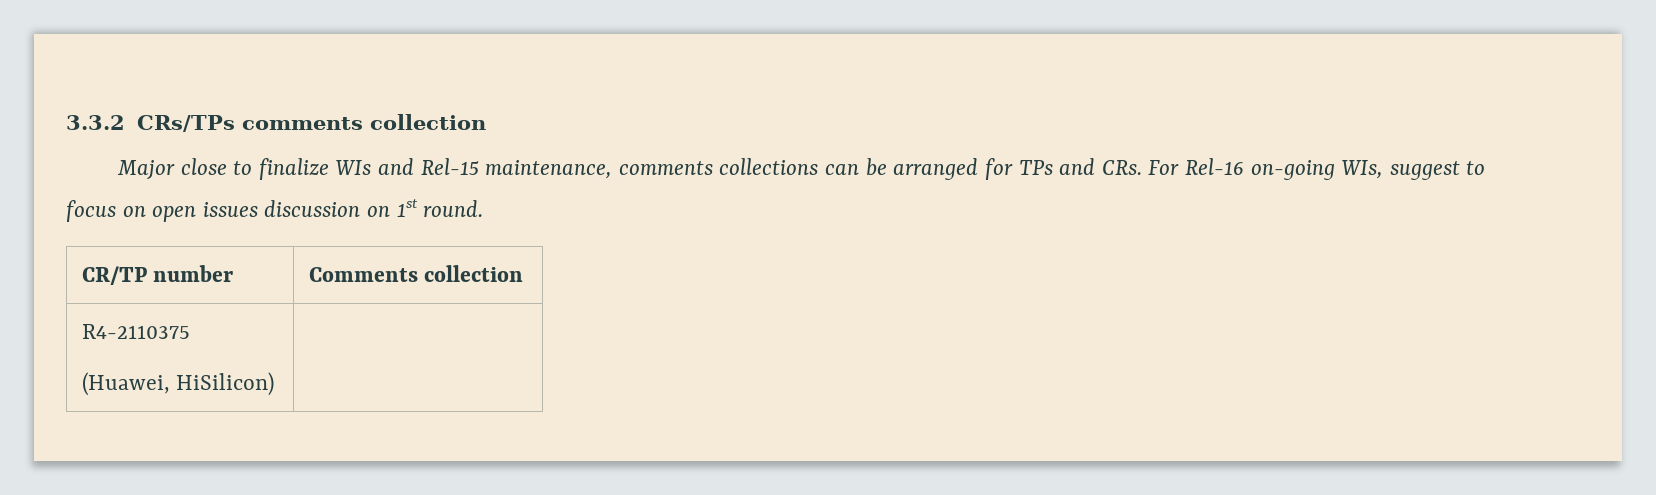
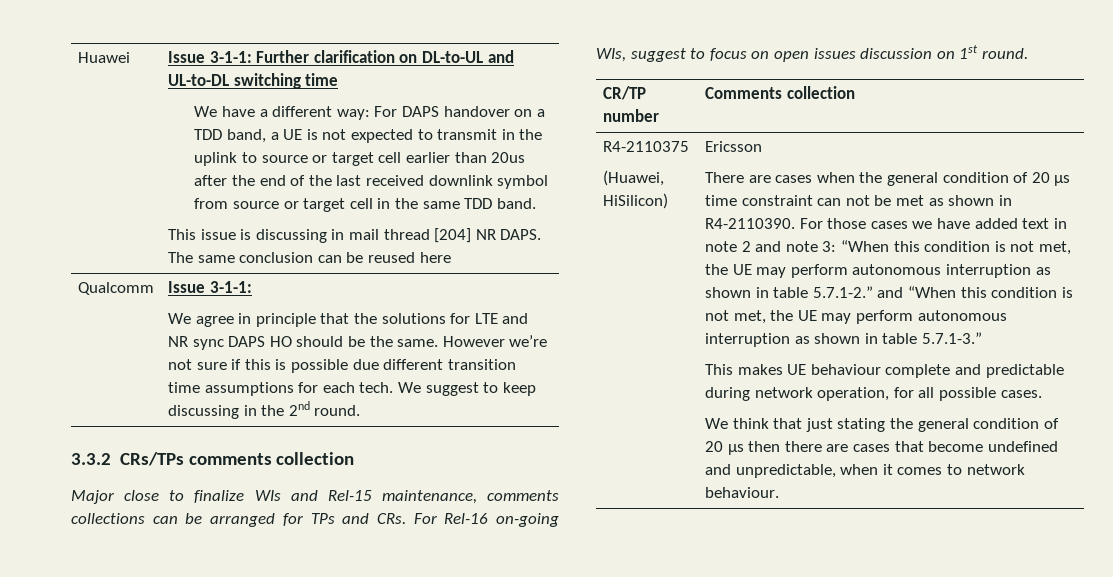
+ Huawei | Issue 3-1-1: Further clarification on DL-to-UL and UL-to-DL switching time
+ We have a different way: For DAPS handover on a TDD band, a UE is not expected to transmit in the uplink to source or target cell earlier than 20us after the end of the last received downlink symbol from source or target cell in the same TDD band.
+ This issue is discussing in mail thread [204] NR DAPS. The same conclusion can be reused here
+ Qualcomm | Issue 3-1-1:
+ We agree in principle that the solutions for LTE and NR sync DAPS HO should be the same. However we’re not sure if this is possible due different transition time assumptions for each tech. We suggest to keep discussing in the 2nd round.
+ Ericsson
+ There are cases when the general condition of 20 µs time constraint can not be met as shown in R4-2110390. For those cases we have added text in note 2 and note 3: “When this condition is not met, the UE may perform autonomous interruption as shown in table 5.7.1-2.” and “When this condition is not met, the UE may perform autonomous interruption as shown in table 5.7.1-3.”
+ This makes UE behaviour complete and predictable during network operation, for all possible cases.
+ We think that just stating the general condition of 20 µs then there are cases that become undefined and unpredictable, when it comes to network behaviour.

